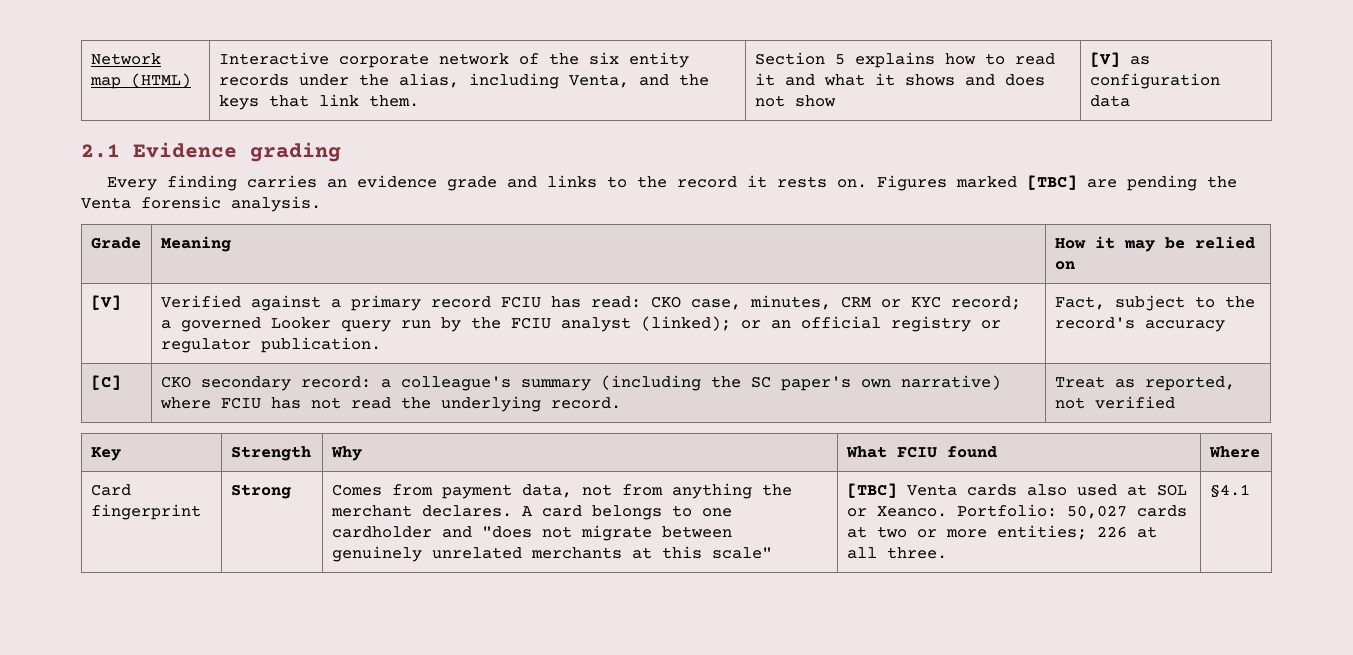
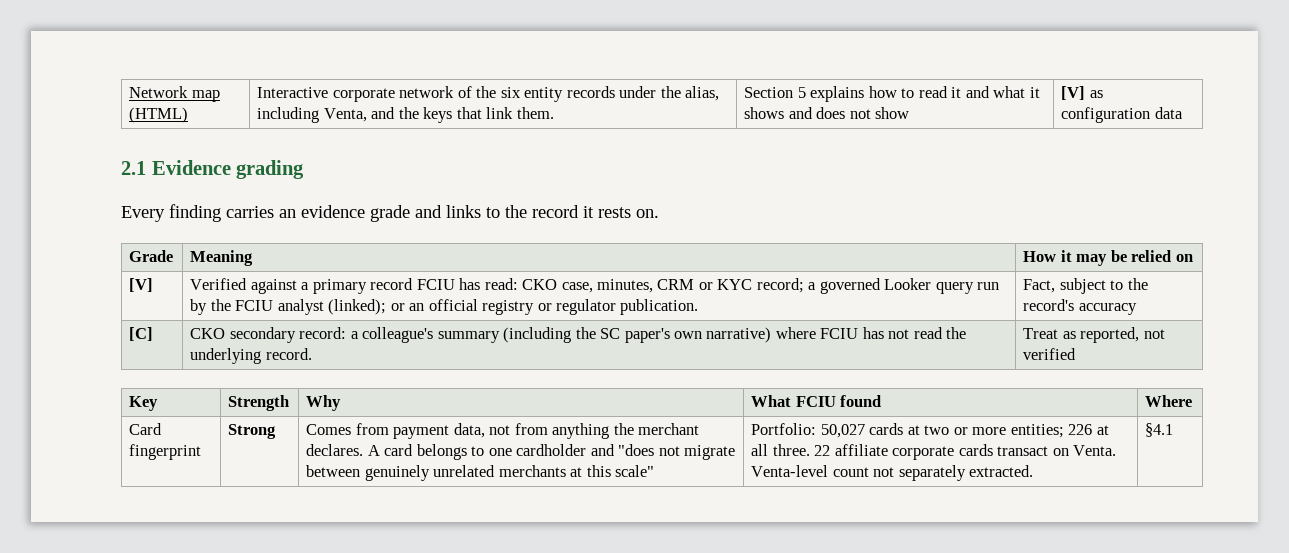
- Figures marked [TBC] are pending the Venta forensic analysis.
- [TBC] Venta cards also used at SOL or Xeanco.
+ 22 affiliate corporate cards transact on Venta. Venta-level count not separately extracted.

